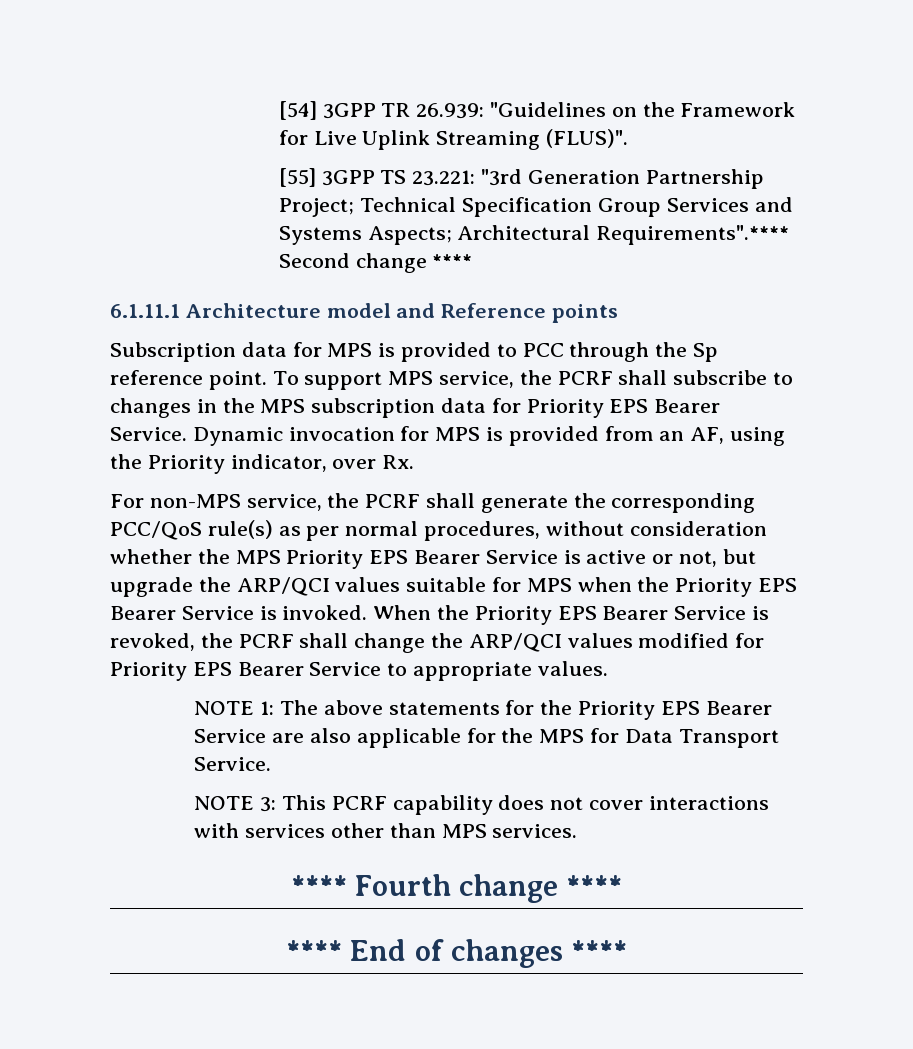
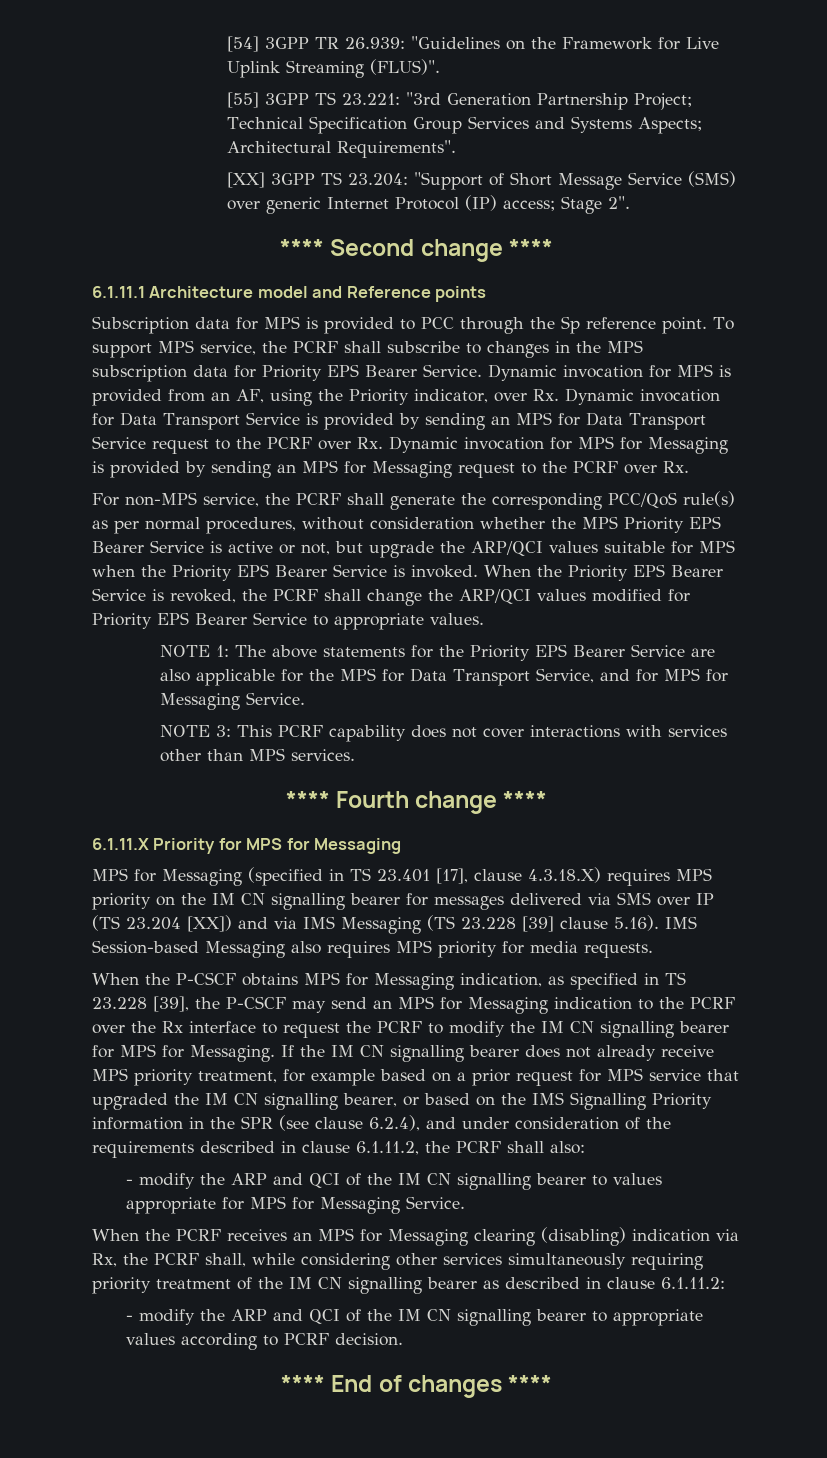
- [55] 3GPP TS 23.221: "3rd Generation Partnership Project; Technical Specification Group Services and Systems Aspects; Architectural Requirements".**** Second change ****
+ [55] 3GPP TS 23.221: "3rd Generation Partnership Project; Technical Specification Group Services and Systems Aspects; Architectural Requirements".
+ [XX] 3GPP TS 23.204: "Support of Short Message Service (SMS) over generic Internet Protocol (IP) access; Stage 2".
+ **** Second change ****
- Dynamic invocation for MPS is provided from an AF, using the Priority indicator, over Rx.
+ Dynamic invocation for MPS is provided from an AF, using the Priority indicator, over Rx. Dynamic invocation for Data Transport Service is provided by sending an MPS for Data Transport Service request to the PCRF over Rx. Dynamic invocation for MPS for Messaging is provided by sending an MPS for Messaging request to the PCRF over Rx.
- NOTE 1: The above statements for the Priority EPS Bearer Service are also applicable for the MPS for Data Transport Service.
+ NOTE 1: The above statements for the Priority EPS Bearer Service are also applicable for the MPS for Data Transport Service, and for MPS for Messaging Service.
+ 6.1.11.X Priority for MPS for Messaging
+ MPS for Messaging (specified in TS 23.401 [17], clause 4.3.18.X) requires MPS priority on the IM CN signalling bearer for messages delivered via SMS over IP (TS 23.204 [XX]) and via IMS Messaging (TS 23.228 [39] clause 5.16). IMS Session-based Messaging also requires MPS priority for media requests.
+ When the P-CSCF obtains MPS for Messaging indication, as specified in TS 23.228 [39], the P-CSCF may send an MPS for Messaging indication to the PCRF over the Rx interface to request the PCRF to modify the IM CN signalling bearer for MPS for Messaging. If the IM CN signalling bearer does not already receive MPS priority treatment, for example based on a prior request for MPS service that upgraded the IM CN signalling bearer, or based on the IMS Signalling Priority information in the SPR (see clause 6.2.4), and under consideration of the requirements described in clause 6.1.11.2, the PCRF shall also:
+ - modify the ARP and QCI of the IM CN signalling bearer to values appropriate for MPS for Messaging Service.
+ When the PCRF receives an MPS for Messaging clearing (disabling) indication via Rx, the PCRF shall, while considering other services simultaneously requiring priority treatment of the IM CN signalling bearer as described in clause 6.1.11.2:
+ - modify the ARP and QCI of the IM CN signalling bearer to appropriate values according to PCRF decision.

